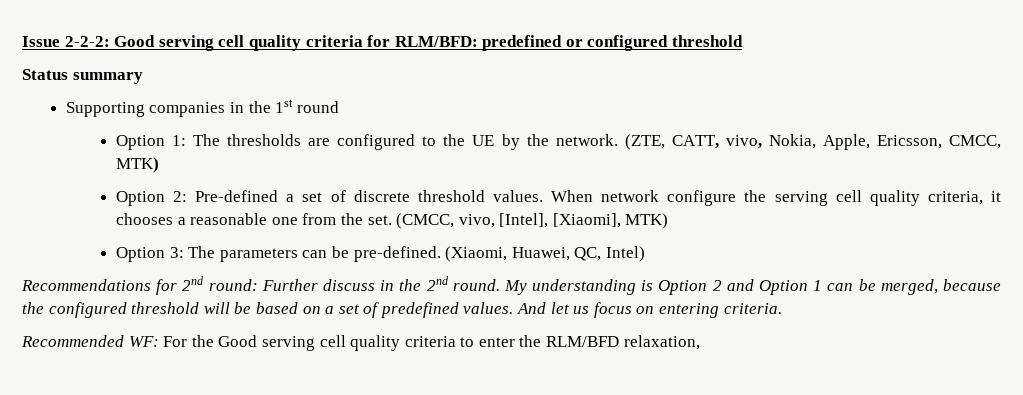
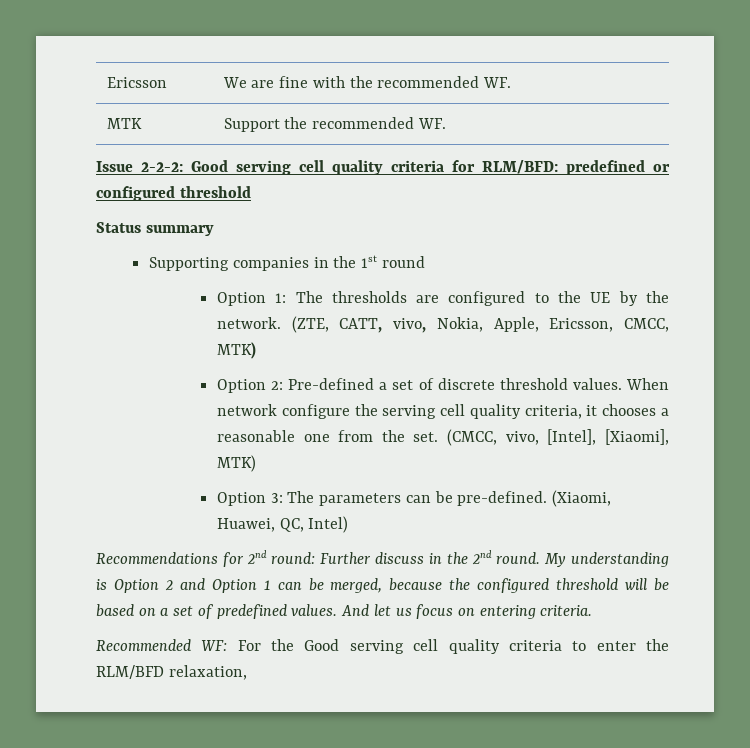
+ Ericsson | We are fine with the recommended WF.
+ MTK | Support the recommended WF.

